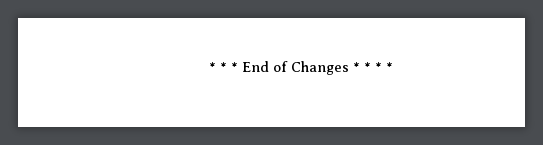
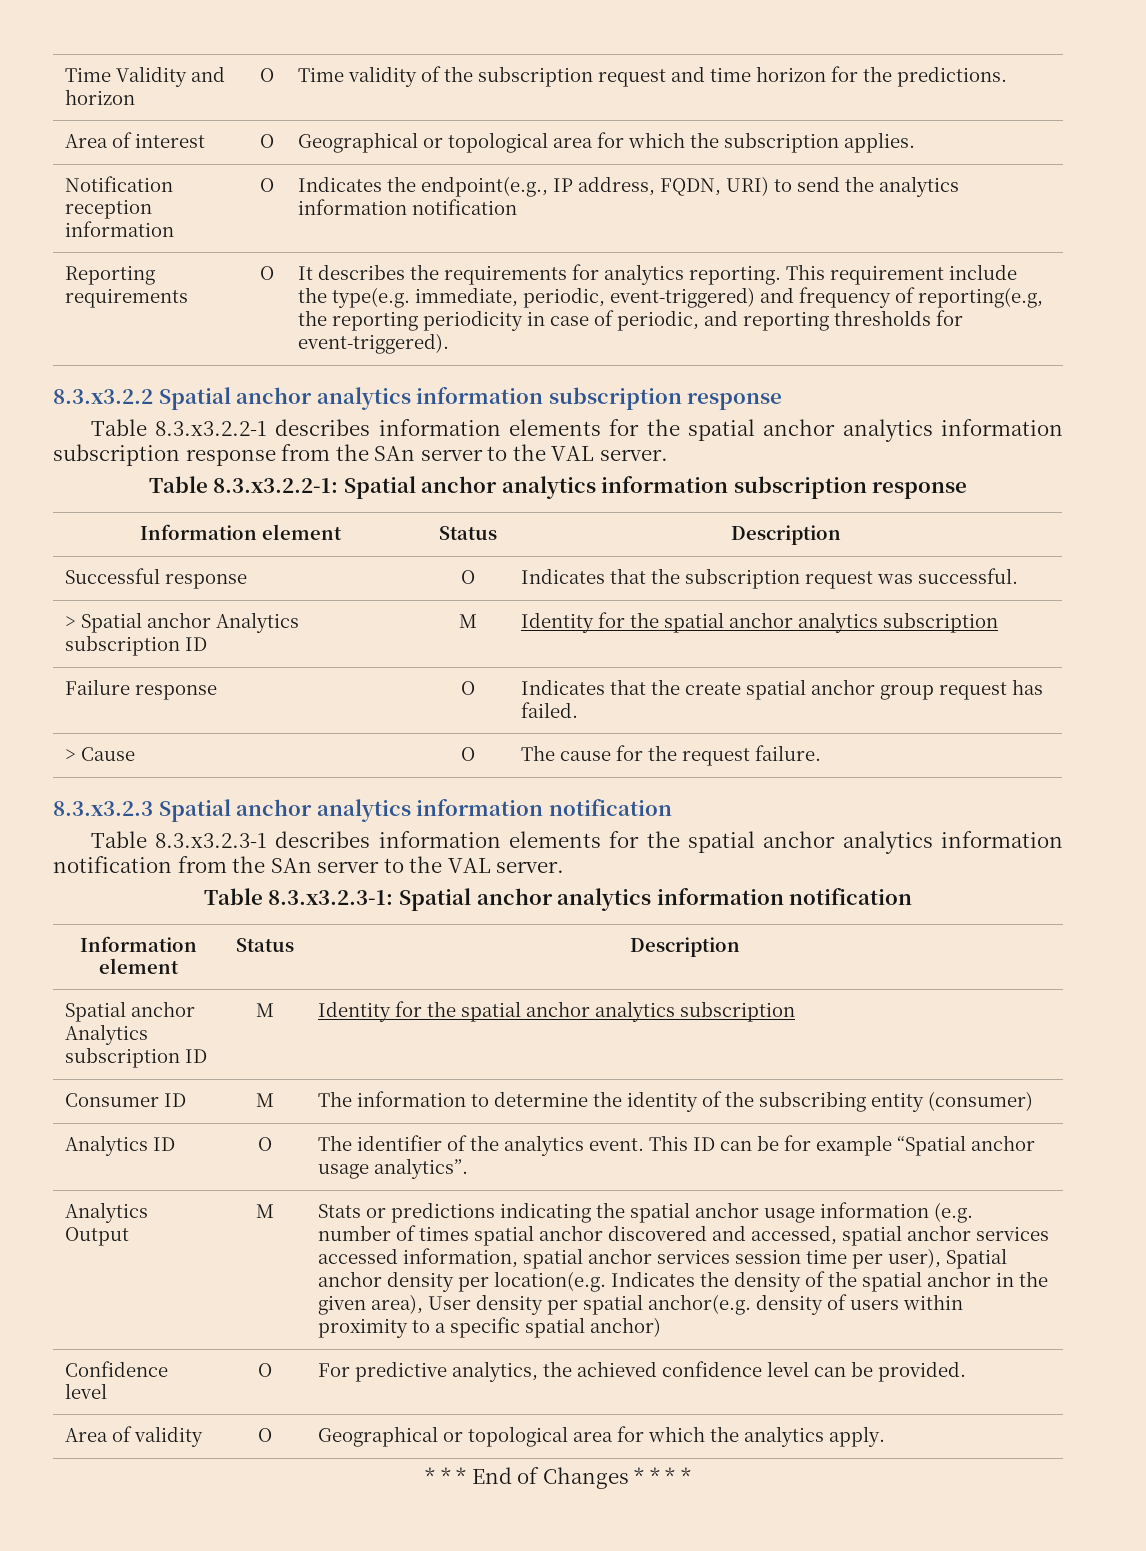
+ Time Validity and horizon | O | Time validity of the subscription request and time horizon for the predictions.
+ Area of interest | O | Geographical or topological area for which the subscription applies.
+ Notification reception information | O | Indicates the endpoint(e.g., IP address, FQDN, URI) to send the analytics information notification
+ Reporting requirements | O | It describes the requirements for analytics reporting. This requirement include the type(e.g. immediate, periodic, event-triggered) and frequency of reporting(e.g, the reporting periodicity in case of periodic, and reporting thresholds for event-triggered).
+ 8.3.x3.2.2 Spatial anchor analytics information subscription response
+ Table 8.3.x3.2.2-1 describes information elements for the spatial anchor analytics information subscription response from the SAn server to the VAL server.
+ Table 8.3.x3.2.2-1: Spatial anchor analytics information subscription response
+ Information element | Status | Description
+ Successful response | O | Indicates that the subscription request was successful.
+ > Spatial anchor Analytics subscription ID | M | Identity for the spatial anchor analytics subscription
+ Failure response | O | Indicates that the create spatial anchor group request has failed.
+ > Cause | O | The cause for the request failure.
+ 8.3.x3.2.3 Spatial anchor analytics information notification
+ Table 8.3.x3.2.3-1 describes information elements for the spatial anchor analytics information notification from the SAn server to the VAL server.
+ Table 8.3.x3.2.3-1: Spatial anchor analytics information notification
+ Information element | Status | Description
+ Spatial anchor Analytics subscription ID | M | Identity for the spatial anchor analytics subscription
+ Consumer ID | M | The information to determine the identity of the subscribing entity (consumer)
+ Analytics ID | O | The identifier of the analytics event. This ID can be for example “Spatial anchor usage analytics”.
+ Analytics Output | M | Stats or predictions indicating the spatial anchor usage information (e.g. number of times spatial anchor discovered and accessed, spatial anchor services accessed information, spatial anchor services session time per user), Spatial anchor density per location(e.g. Indicates the density of the spatial anchor in the given area), User density per spatial anchor(e.g. density of users within proximity to a specific spatial anchor)
+ Confidence level | O | For predictive analytics, the achieved confidence level can be provided.
+ Area of validity | O | Geographical or topological area for which the analytics apply.

